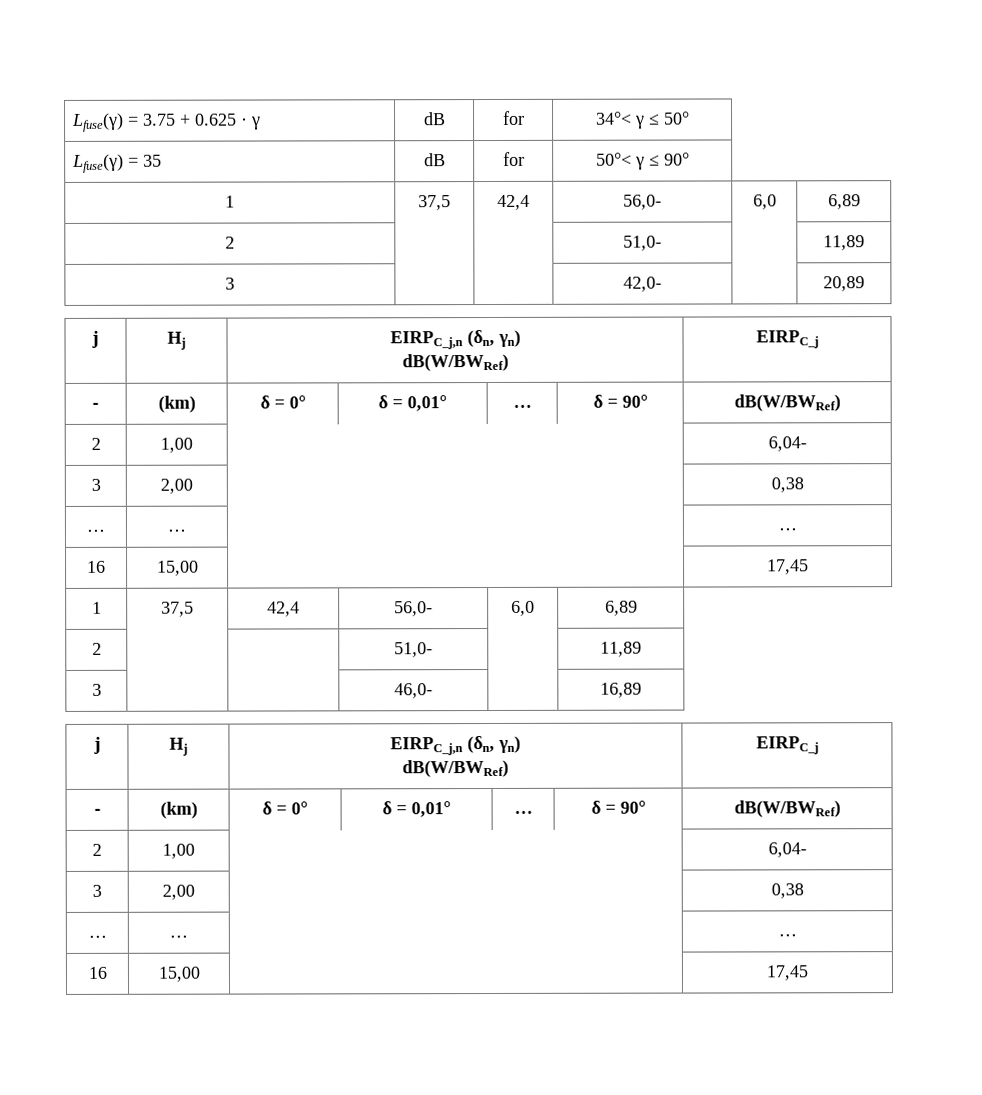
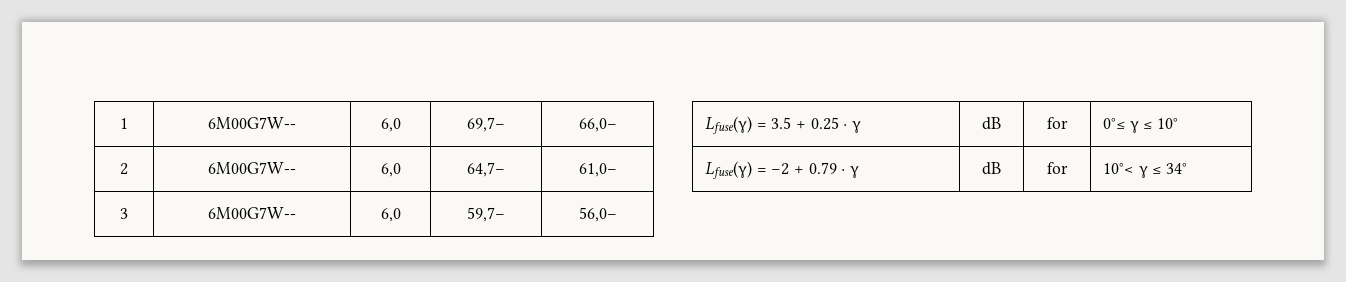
- Lfuse(γ) = 3.75 + 0.625 · γ | dB | for | 34°< γ ≤ 50°
- Lfuse(γ) = 35 | dB | for | 50°< γ ≤ 90°
- 1 | 37,5 | 42,4 | 56,0- | 6,0 | 6,89
- 2 | | | 51,0- | | 11,89
- 3 | | | 42,0- | | 20,89
- j | Hj | EIRPC_j,n (δn, γn)
- dB(W/BWRef) | EIRPC_j
- - | (km) | δ = 0° | δ = 0,01° | … | δ = 90° | dB(W/BWRef)
- 2 | 1,00 | | 6,04-
- 3 | 2,00 | | 0,38
- … | … | | …
- 16 | 15,00 | | 17,45
- 1 | 37,5 | 42,4 | 56,0- | 6,0 | 6,89
- 2 | | | 51,0- | | 11,89
- 3 | | | 46,0- | | 16,89
- j | Hj | EIRPC_j,n (δn, γn)
- dB(W/BWRef) | EIRPC_j
- - | (km) | δ = 0° | δ = 0,01° | … | δ = 90° | dB(W/BWRef)
- 2 | 1,00 | | 6,04-
- 3 | 2,00 | | 0,38
- … | … | | …
- 16 | 15,00 | | 17,45
+ 1 | 6M00G7W-- | 6,0 | 69,7– | 66,0–
+ 2 | 6M00G7W-- | 6,0 | 64,7– | 61,0–
+ 3 | 6M00G7W-- | 6,0 | 59,7– | 56,0–
+ Lfuse(γ) = 3.5 + 0.25 · γ | dB | for | 0°≤ γ ≤ 10°
+ Lfuse(γ) = −2 + 0.79 · γ | dB | for | 10°< γ ≤ 34°

